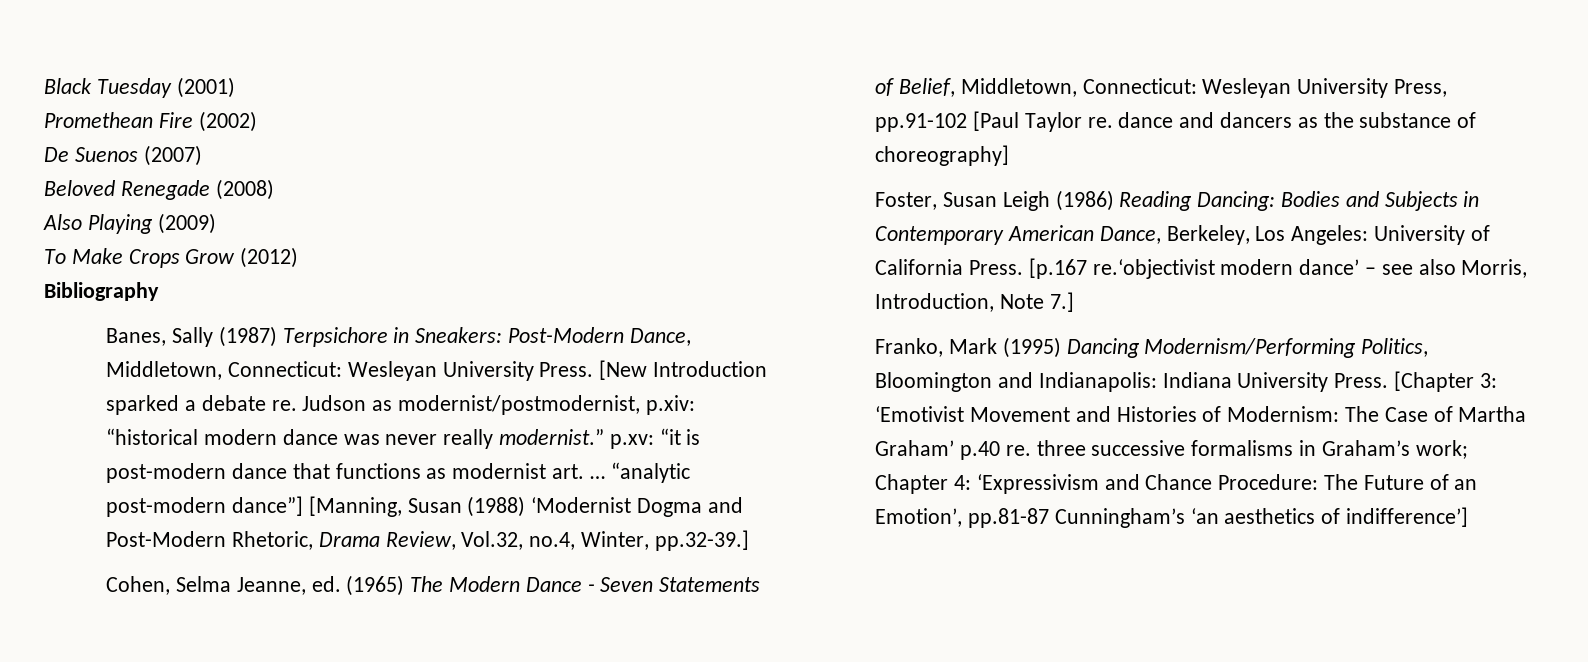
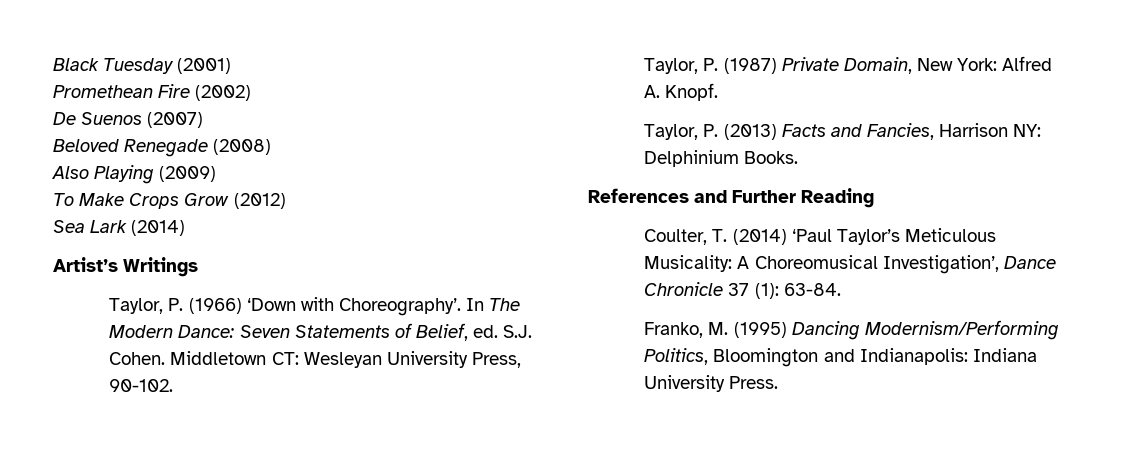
- Bibliography
- Banes, Sally (1987) Terpsichore in Sneakers: Post-Modern Dance, Middletown, Connecticut: Wesleyan University Press. [New Introduction sparked a debate re. Judson as modernist/postmodernist, p.xiv: “historical modern dance was never really modernist.” p.xv: “it is post-modern dance that functions as modernist art. … “analytic post-modern dance”] [Manning, Susan (1988) ‘Modernist Dogma and Post-Modern Rhetoric, Drama Review, Vol.32, no.4, Winter, pp.32-39.]
- Cohen, Selma Jeanne, ed. (1965) The Modern Dance - Seven Statements of Belief, Middletown, Connecticut: Wesleyan University Press, pp.91-102 [Paul Taylor re. dance and dancers as the substance of choreography]
- Foster, Susan Leigh (1986) Reading Dancing: Bodies and Subjects in Contemporary American Dance, Berkeley, Los Angeles: University of California Press. [p.167 re.‘objectivist modern dance’ – see also Morris, Introduction, Note 7.]
+ Sea Lark (2014)
+ Artist’s Writings
+ Taylor, P. (1966) ‘Down with Choreography’. In The Modern Dance: Seven Statements of Belief, ed. S.J. Cohen. Middletown CT: Wesleyan University Press, 90-102.
+ Taylor, P. (1987) Private Domain, New York: Alfred A. Knopf.
+ Taylor, P. (2013) Facts and Fancies, Harrison NY: Delphinium Books.
+ References and Further Reading
+ Coulter, T. (2014) ‘Paul Taylor’s Meticulous Musicality: A Choreomusical Investigation’, Dance Chronicle 37 (1): 63-84.
- Franko, Mark (1995) Dancing Modernism/Performing Politics, Bloomington and Indianapolis: Indiana University Press. [Chapter 3: ‘Emotivist Movement and Histories of Modernism: The Case of Martha Graham’ p.40 re. three successive formalisms in Graham’s work; Chapter 4: ‘Expressivism and Chance Procedure: The Future of an Emotion’, pp.81-87 Cunningham’s ‘an aesthetics of indifference’]
+ Franko, M. (1995) Dancing Modernism/Performing Politics, Bloomington and Indianapolis: Indiana University Press.

